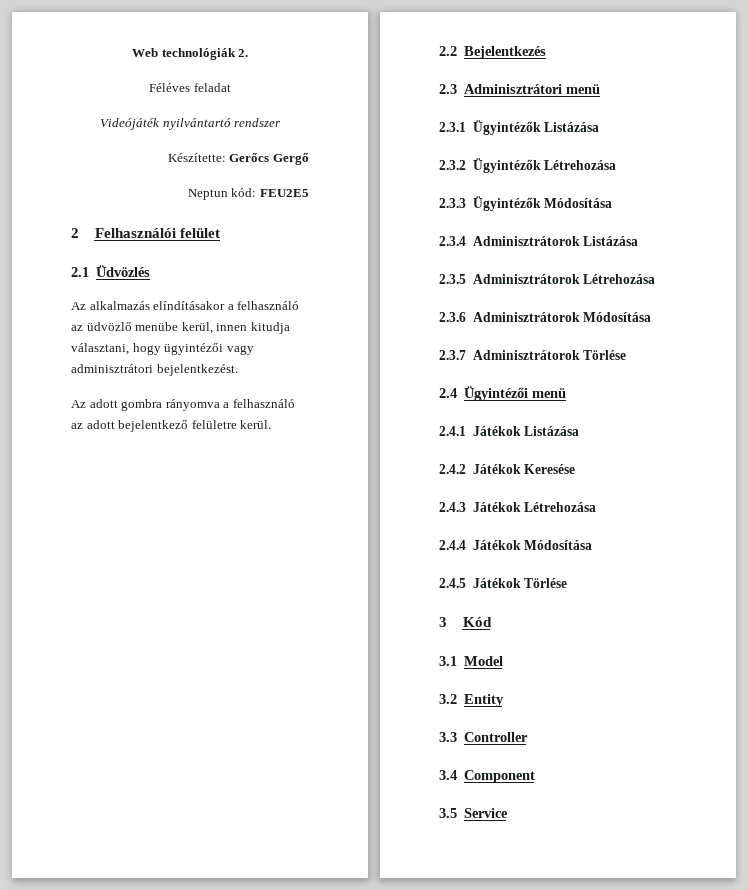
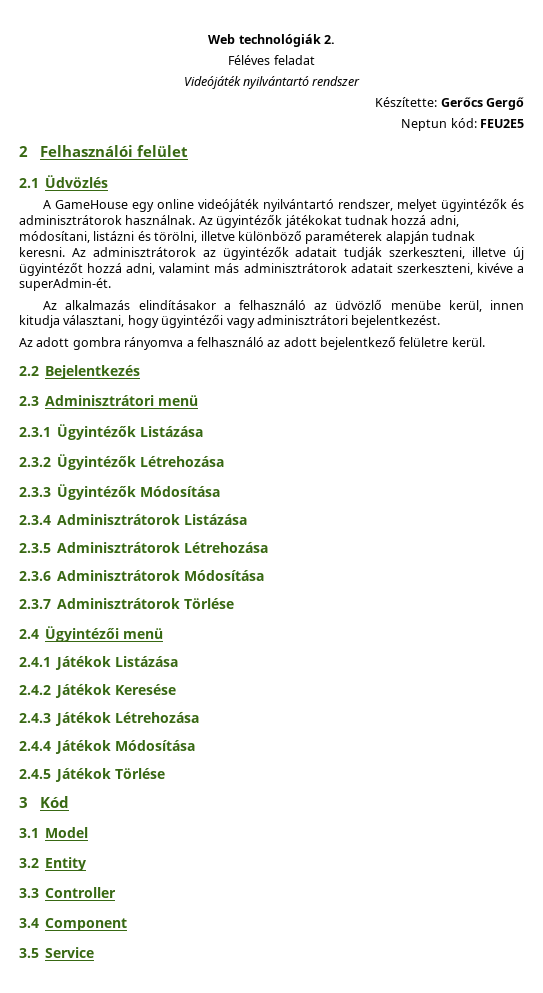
+ A GameHouse egy online videójáték nyilvántartó rendszer, melyet ügyintézők és adminisztrátorok használnak. Az ügyintézők játékokat tudnak hozzá adni, módosítani, listázni és törölni, illetve különböző paraméterek alapján tudnak keresni. Az adminisztrátorok az ügyintézők adatait tudják szerkeszteni, illetve új ügyintézőt hozzá adni, valamint más adminisztrátorok adatait szerkeszteni, kivéve a superAdmin-ét.
- Az alkalmazás elíndításakor a felhasználó az üdvözlő menübe kerül, innen kitudja választani, hogy ügyintézői vagy adminisztrátori bejelentkezést.
+ Az alkalmazás elindításakor a felhasználó az üdvözlő menübe kerül, innen kitudja választani, hogy ügyintézői vagy adminisztrátori bejelentkezést.

